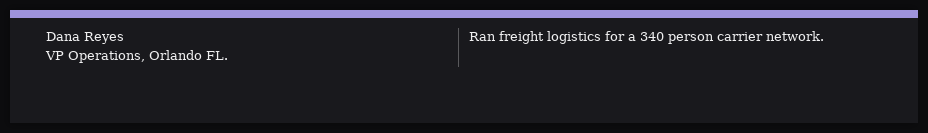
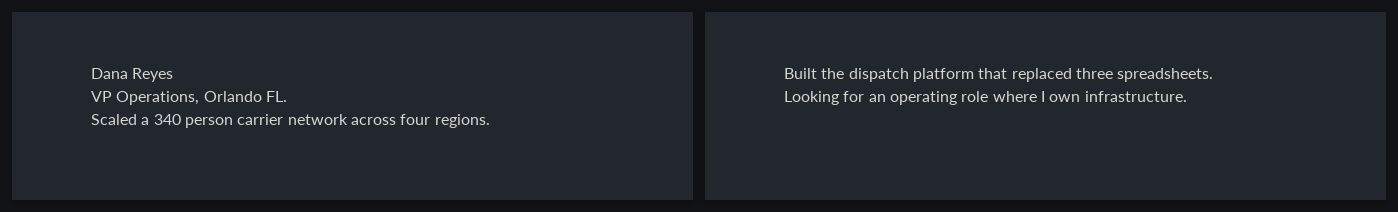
- Ran freight logistics for a 340 person carrier network.
+ Scaled a 340 person carrier network across four regions.
+ Built the dispatch platform that replaced three spreadsheets.
+ Looking for an operating role where I own infrastructure.

